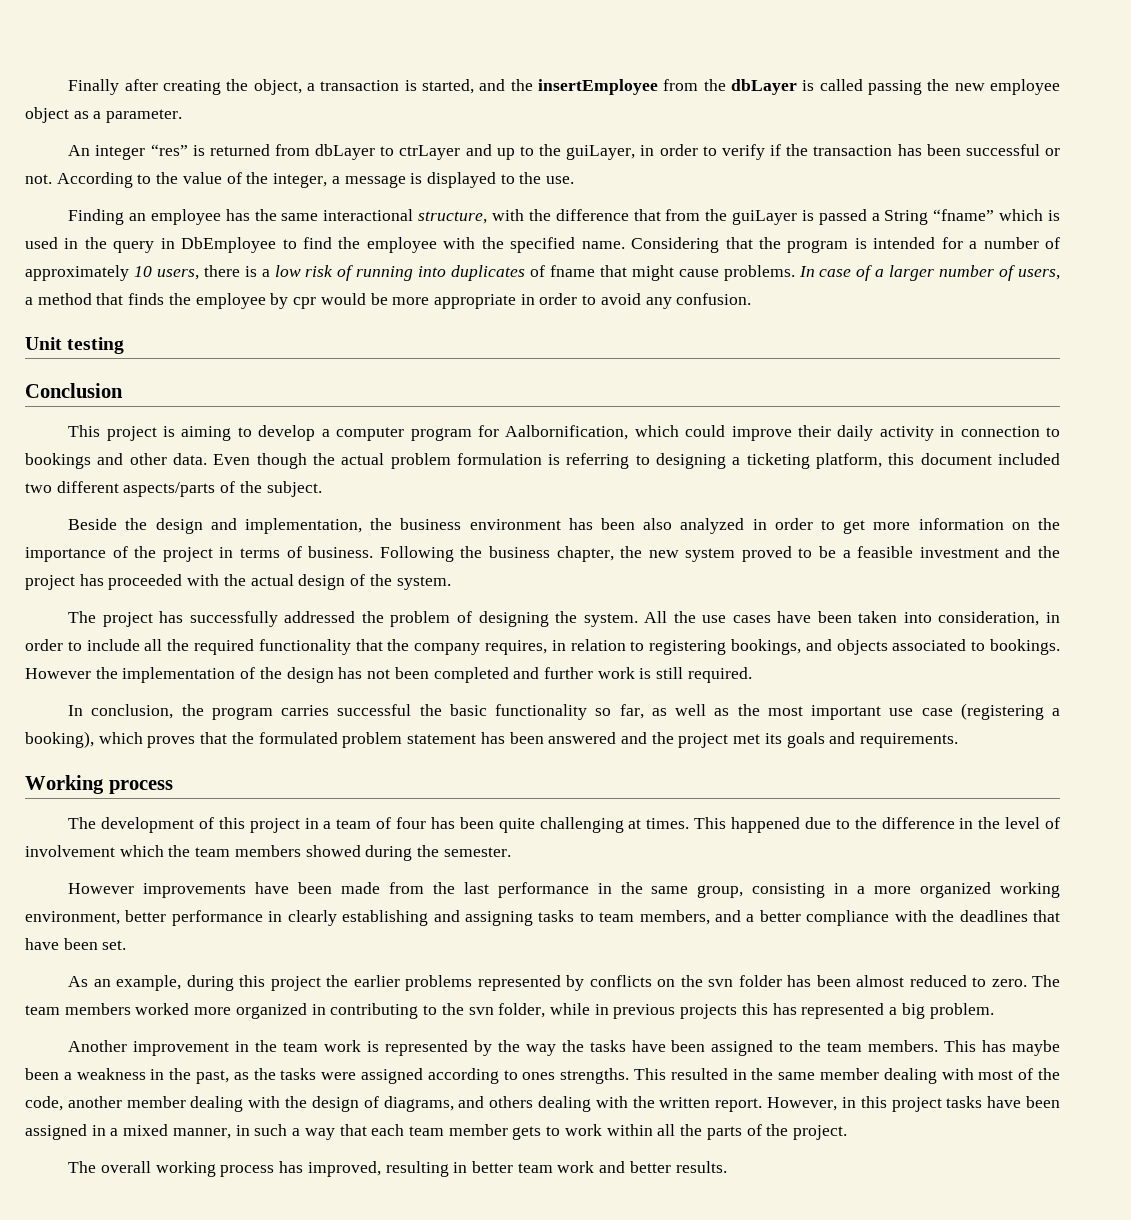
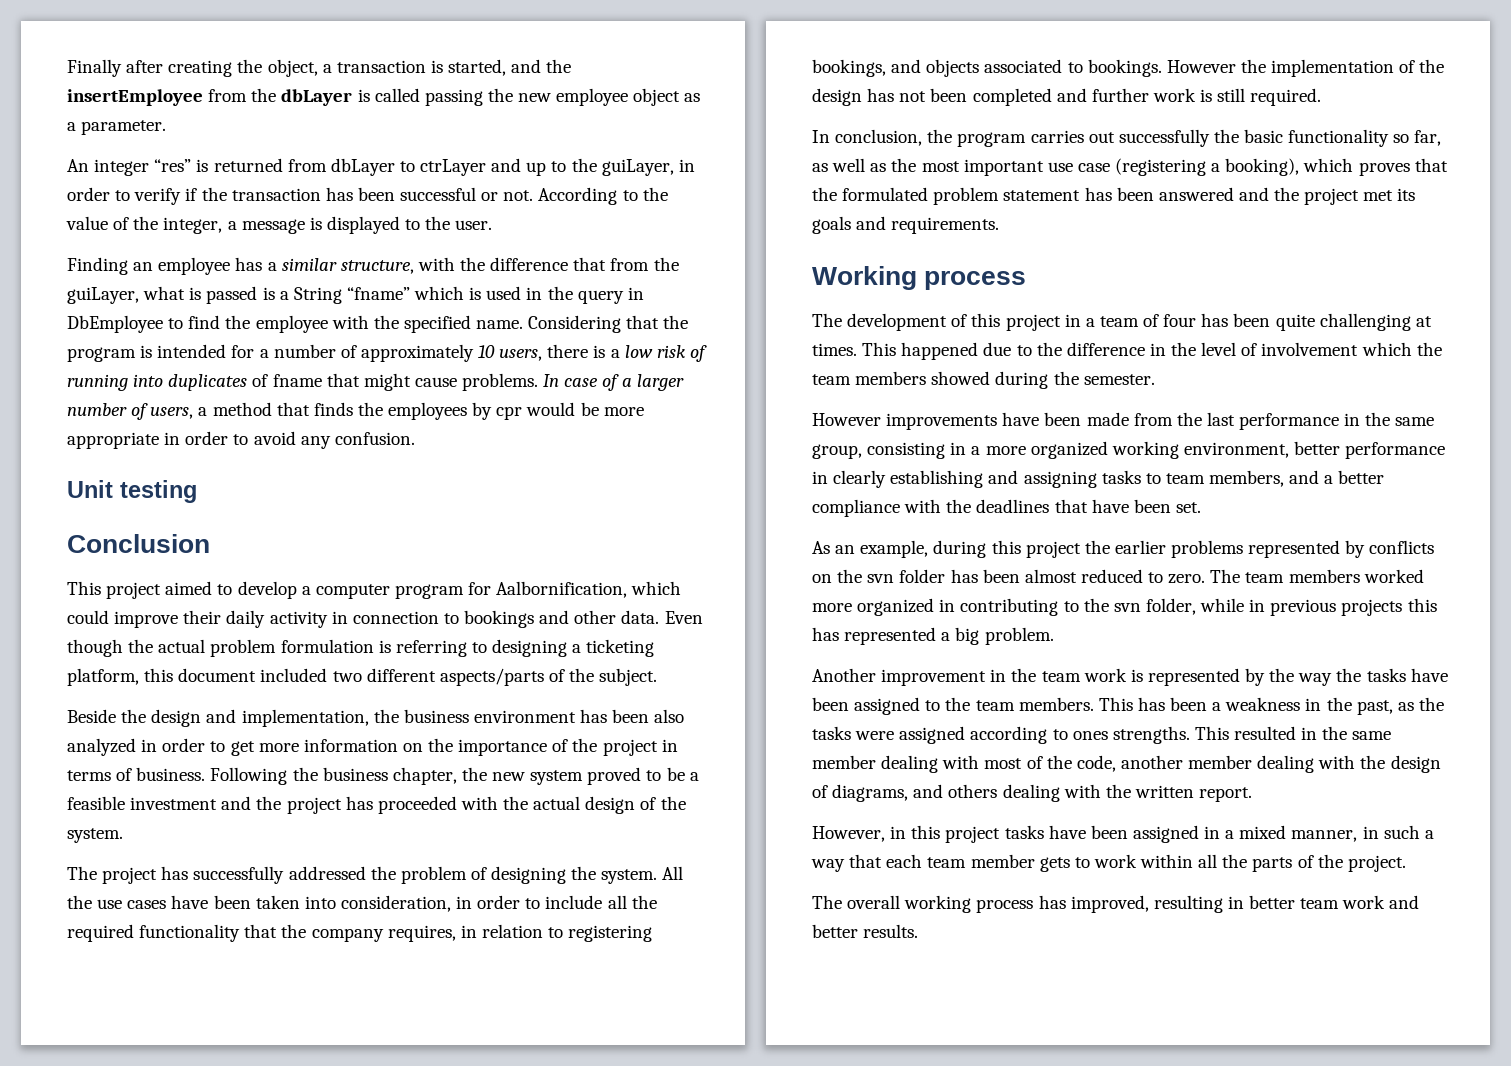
- According to the value of the integer, a message is displayed to the use.
+ According to the value of the integer, a message is displayed to the user.
- Finding an employee has the same interactional structure, with the difference that from the guiLayer is passed a String “fname” which is used in the query in DbEmployee to find the employee with the specified name.
+ Finding an employee has a similar structure, with the difference that from the guiLayer, what is passed is a String “fname” which is used in the query in DbEmployee to find the employee with the specified name.
- In case of a larger number of users, a method that finds the employee by cpr would be more appropriate in order to avoid any confusion.
+ In case of a larger number of users, a method that finds the employees by cpr would be more appropriate in order to avoid any confusion.
- This project is aiming to develop a computer program for Aalbornification, which could improve their daily activity in connection to bookings and other data.
+ This project aimed to develop a computer program for Aalbornification, which could improve their daily activity in connection to bookings and other data.
- In conclusion, the program carries successful the basic functionality so far, as well as the most important use case (registering a booking), which proves that the formulated problem statement has been answered and the project met its goals and requirements.
+ In conclusion, the program carries out successfully the basic functionality so far, as well as the most important use case (registering a booking), which proves that the formulated problem statement has been answered and the project met its goals and requirements.
- This has maybe been a weakness in the past, as the tasks were assigned according to ones strengths.
+ This has been a weakness in the past, as the tasks were assigned according to ones strengths.
- This resulted in the same member dealing with most of the code, another member dealing with the design of diagrams, and others dealing with the written report. However, in this project tasks have been assigned in a mixed manner, in such a way that each team member gets to work within all the parts of the project.
+ This resulted in the same member dealing with most of the code, another member dealing with the design of diagrams, and others dealing with the written report.
+ However, in this project tasks have been assigned in a mixed manner, in such a way that each team member gets to work within all the parts of the project.

